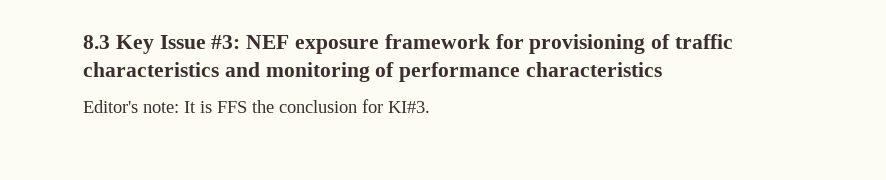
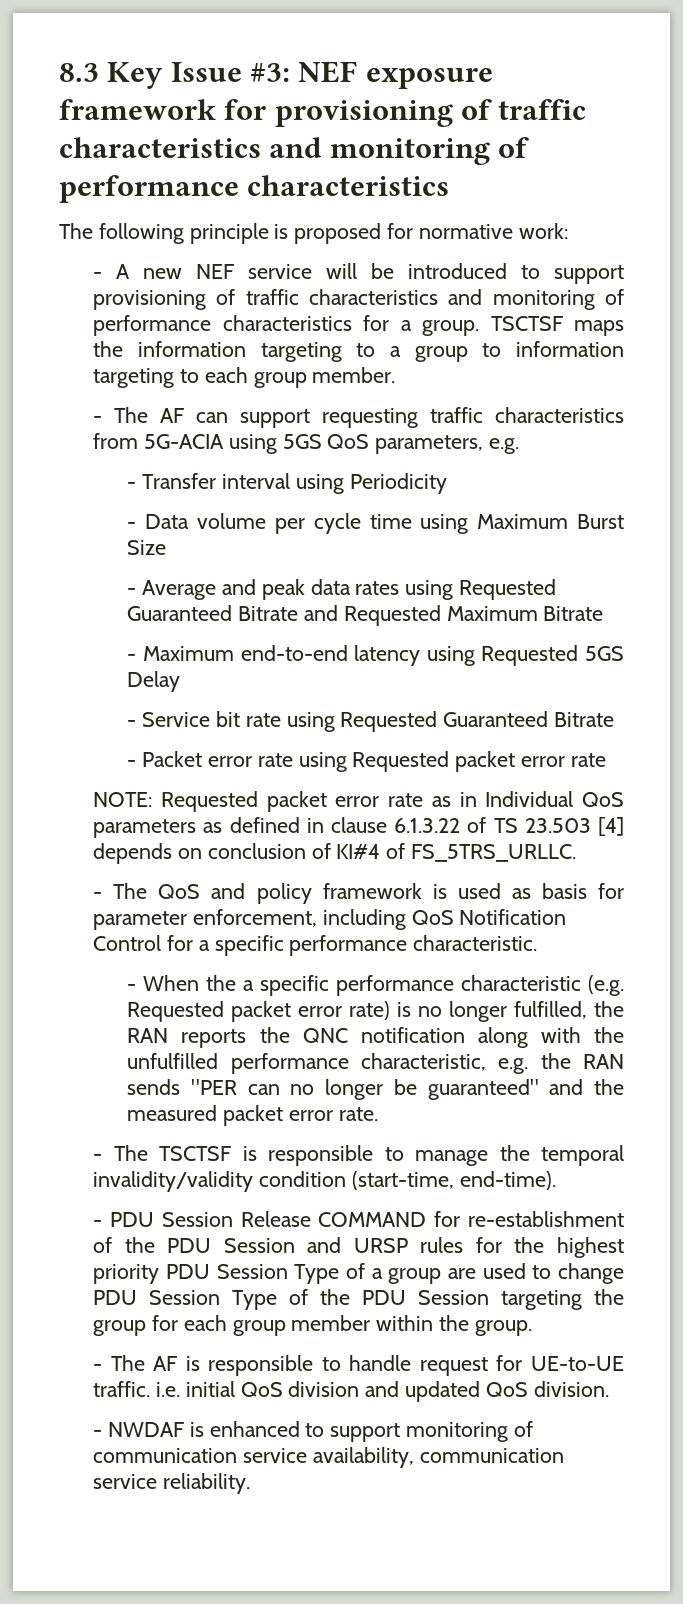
- Editor's note: It is FFS the conclusion for KI#3.
+ The following principle is proposed for normative work:
+ - A new NEF service will be introduced to support provisioning of traffic characteristics and monitoring of performance characteristics for a group. TSCTSF maps the information targeting to a group to information targeting to each group member.
+ - The AF can support requesting traffic characteristics from 5G-ACIA using 5GS QoS parameters, e.g.
+ - Transfer interval using Periodicity
+ - Data volume per cycle time using Maximum Burst Size
+ - Average and peak data rates using Requested Guaranteed Bitrate and Requested Maximum Bitrate
+ - Maximum end-to-end latency using Requested 5GS Delay
+ - Service bit rate using Requested Guaranteed Bitrate
+ - Packet error rate using Requested packet error rate
+ NOTE: Requested packet error rate as in Individual QoS parameters as defined in clause 6.1.3.22 of TS 23.503 [4] depends on conclusion of KI#4 of FS_5TRS_URLLC.
+ - The QoS and policy framework is used as basis for parameter enforcement, including QoS Notification Control for a specific performance characteristic.
+ - When the a specific performance characteristic (e.g. Requested packet error rate) is no longer fulfilled, the RAN reports the QNC notification along with the unfulfilled performance characteristic, e.g. the RAN sends "PER can no longer be guaranteed" and the measured packet error rate.
+ - The TSCTSF is responsible to manage the temporal invalidity/validity condition (start-time, end-time).
+ - PDU Session Release COMMAND for re-establishment of the PDU Session and URSP rules for the highest priority PDU Session Type of a group are used to change PDU Session Type of the PDU Session targeting the group for each group member within the group.
+ - The AF is responsible to handle request for UE-to-UE traffic. i.e. initial QoS division and updated QoS division.
+ - NWDAF is enhanced to support monitoring of communication service availability, communication service reliability.

